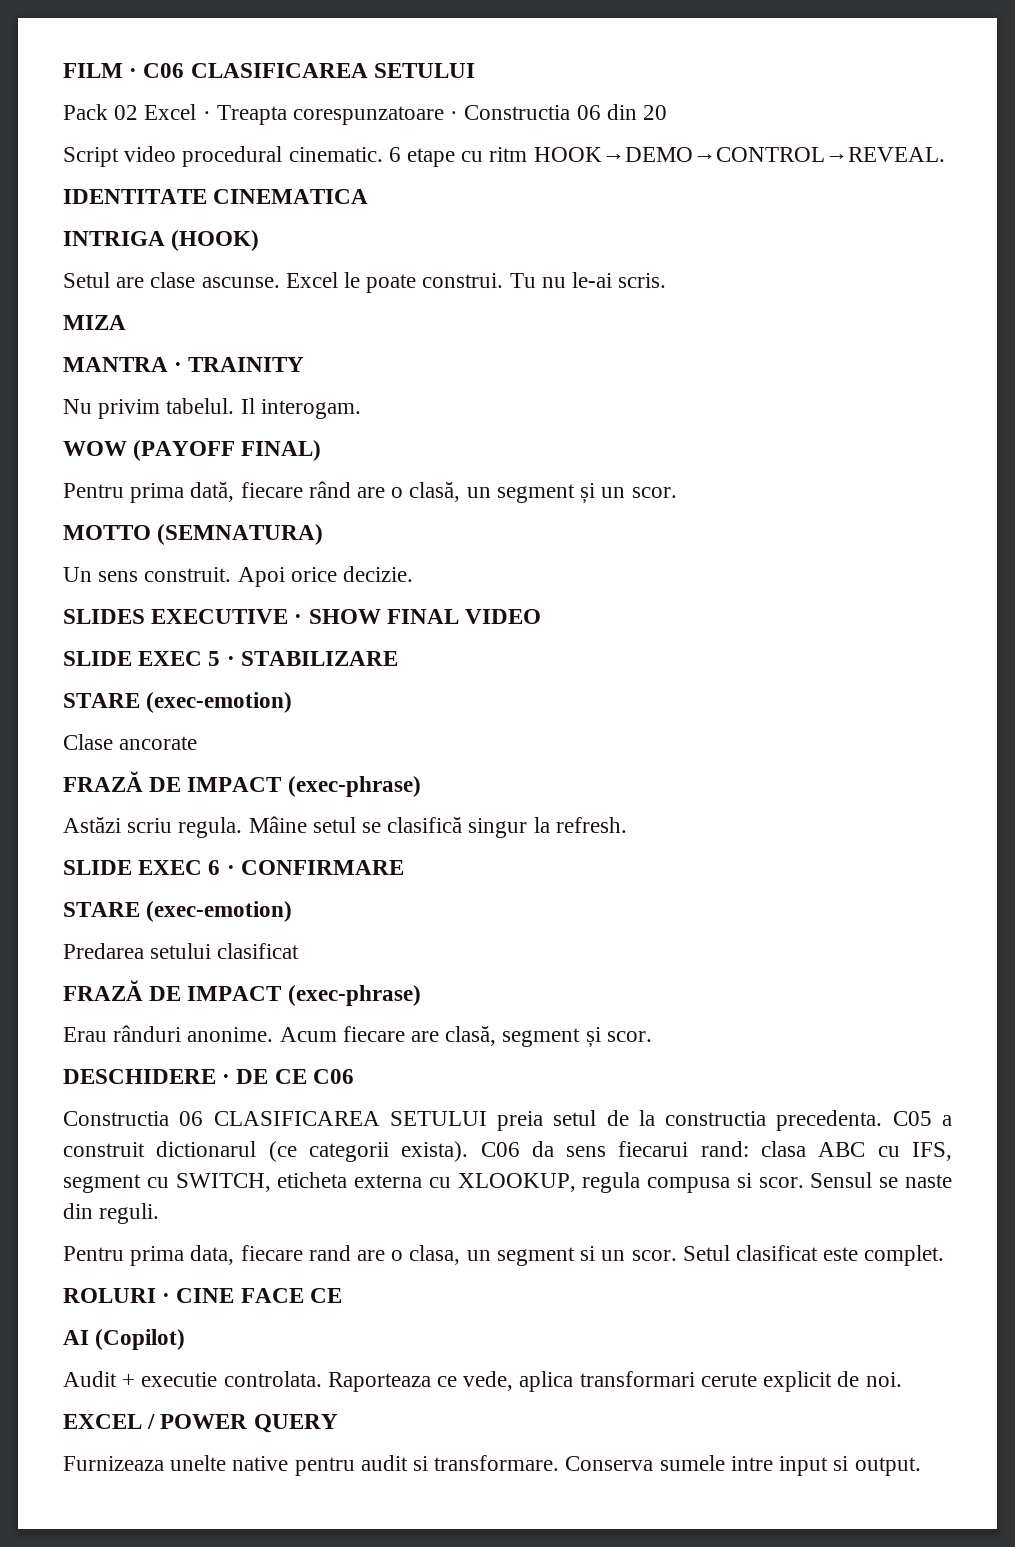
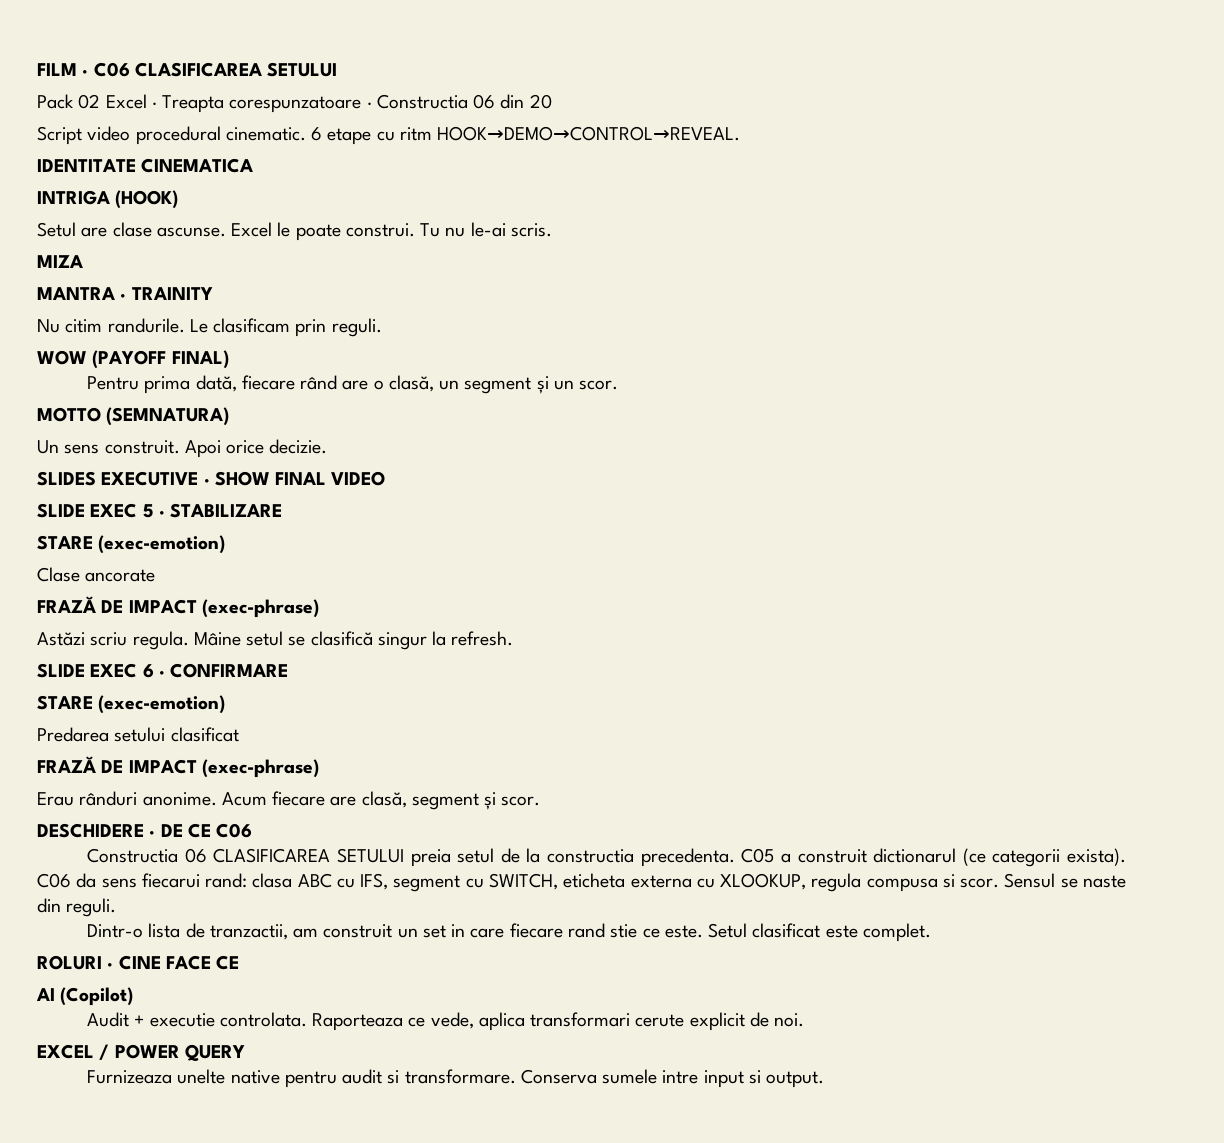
- Nu privim tabelul. Il interogam.
+ Nu citim randurile. Le clasificam prin reguli.
- Pentru prima data, fiecare rand are o clasa, un segment si un scor.
+ Dintr-o lista de tranzactii, am construit un set in care fiecare rand stie ce este.

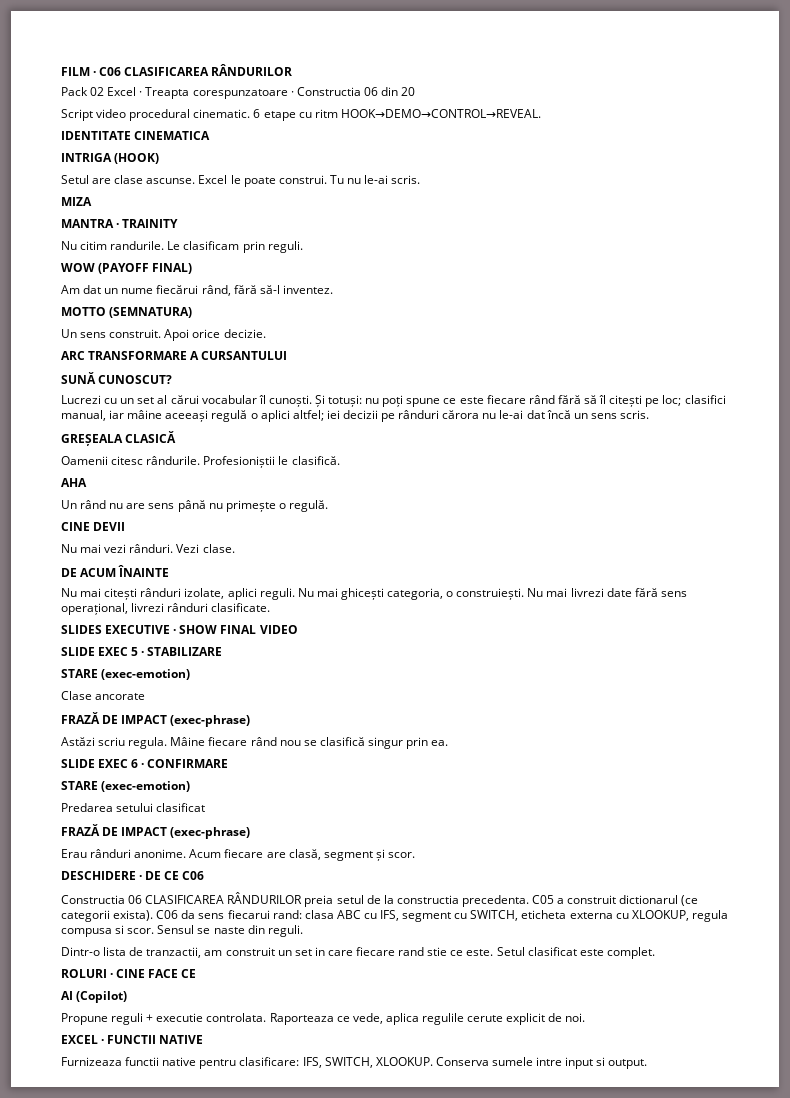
- FILM · C06 CLASIFICAREA SETULUI
+ FILM · C06 CLASIFICAREA RÂNDURILOR
- Pentru prima dată, fiecare rând are o clasă, un segment și un scor.
+ Am dat un nume fiecărui rând, fără să-l inventez.
+ ARC TRANSFORMARE A CURSANTULUI
+ SUNĂ CUNOSCUT?
+ Lucrezi cu un set al cărui vocabular îl cunoști. Și totuși: nu poți spune ce este fiecare rând fără să îl citești pe loc; clasifici manual, iar mâine aceeași regulă o aplici altfel; iei decizii pe rânduri cărora nu le-ai dat încă un sens scris.
+ GREȘEALA CLASICĂ
+ Oamenii citesc rândurile. Profesioniștii le clasifică.
+ AHA
+ Un rând nu are sens până nu primește o regulă.
+ CINE DEVII
+ Nu mai vezi rânduri. Vezi clase.
+ DE ACUM ÎNAINTE
+ Nu mai citești rânduri izolate, aplici reguli. Nu mai ghicești categoria, o construiești. Nu mai livrezi date fără sens operațional, livrezi rânduri clasificate.
- Mâine setul se clasifică singur la refresh.
+ Mâine fiecare rând nou se clasifică singur prin ea.
- Constructia 06 CLASIFICAREA SETULUI preia setul de la constructia precedenta.
+ Constructia 06 CLASIFICAREA RÂNDURILOR preia setul de la constructia precedenta.
- Audit + executie controlata.
+ Propune reguli + executie controlata.
- Raporteaza ce vede, aplica transformari cerute explicit de noi.
+ Raporteaza ce vede, aplica regulile cerute explicit de noi.
- EXCEL / POWER QUERY
+ EXCEL · FUNCTII NATIVE
- Furnizeaza unelte native pentru audit si transformare.
+ Furnizeaza functii native pentru clasificare: IFS, SWITCH, XLOOKUP.

